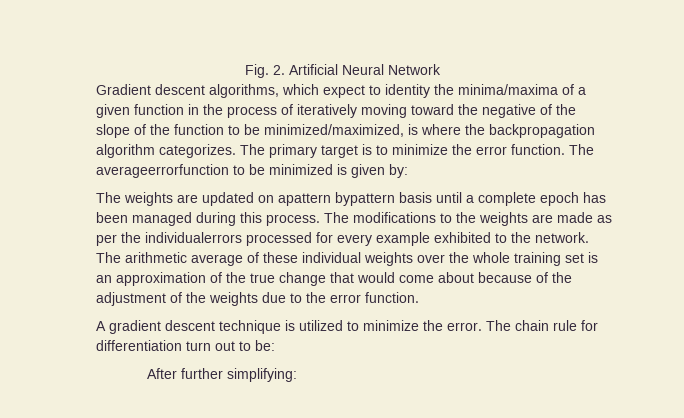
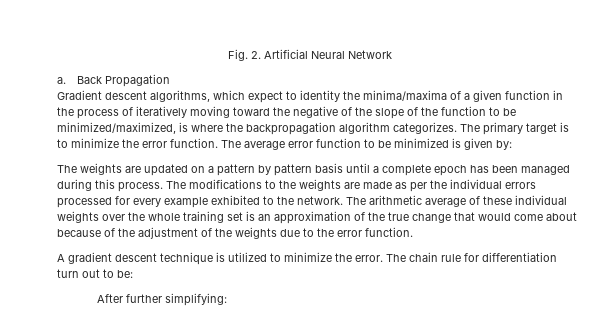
+ a. Back Propagation
- The averageerrorfunction to be minimized is given by:
+ The average error function to be minimized is given by:
- The weights are updated on apattern bypattern basis until a complete epoch has been managed during this process.
+ The weights are updated on a pattern by pattern basis until a complete epoch has been managed during this process.
- The modifications to the weights are made as per the individualerrors processed for every example exhibited to the network.
+ The modifications to the weights are made as per the individual errors processed for every example exhibited to the network.

